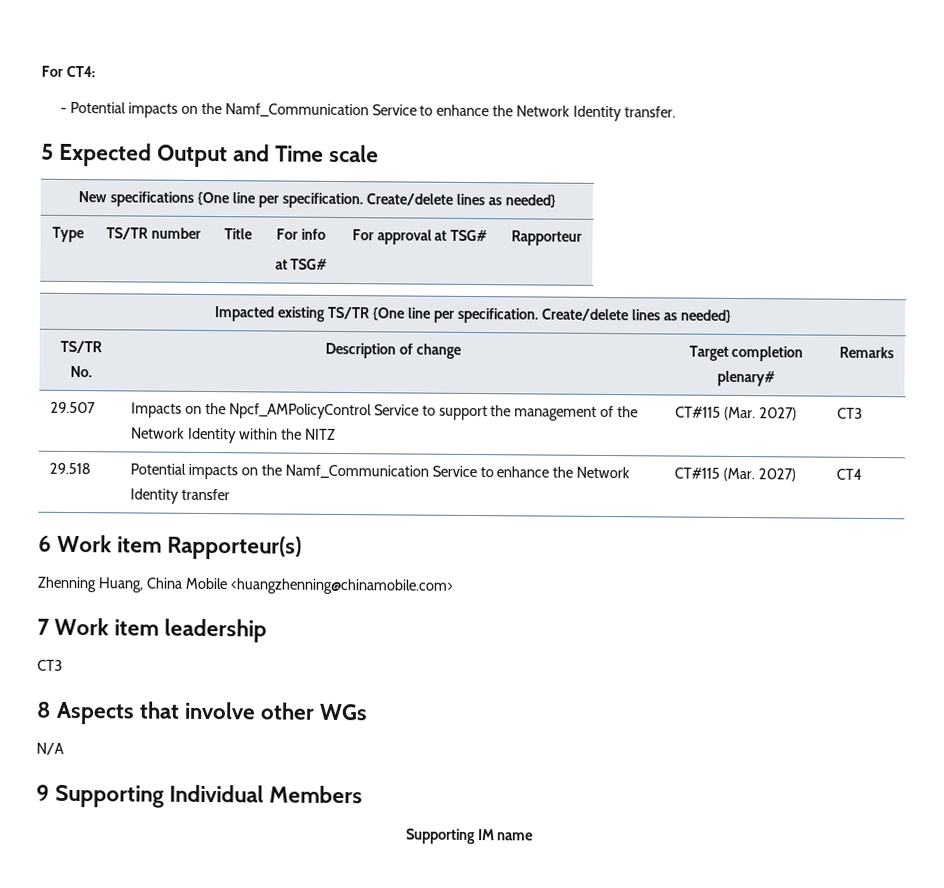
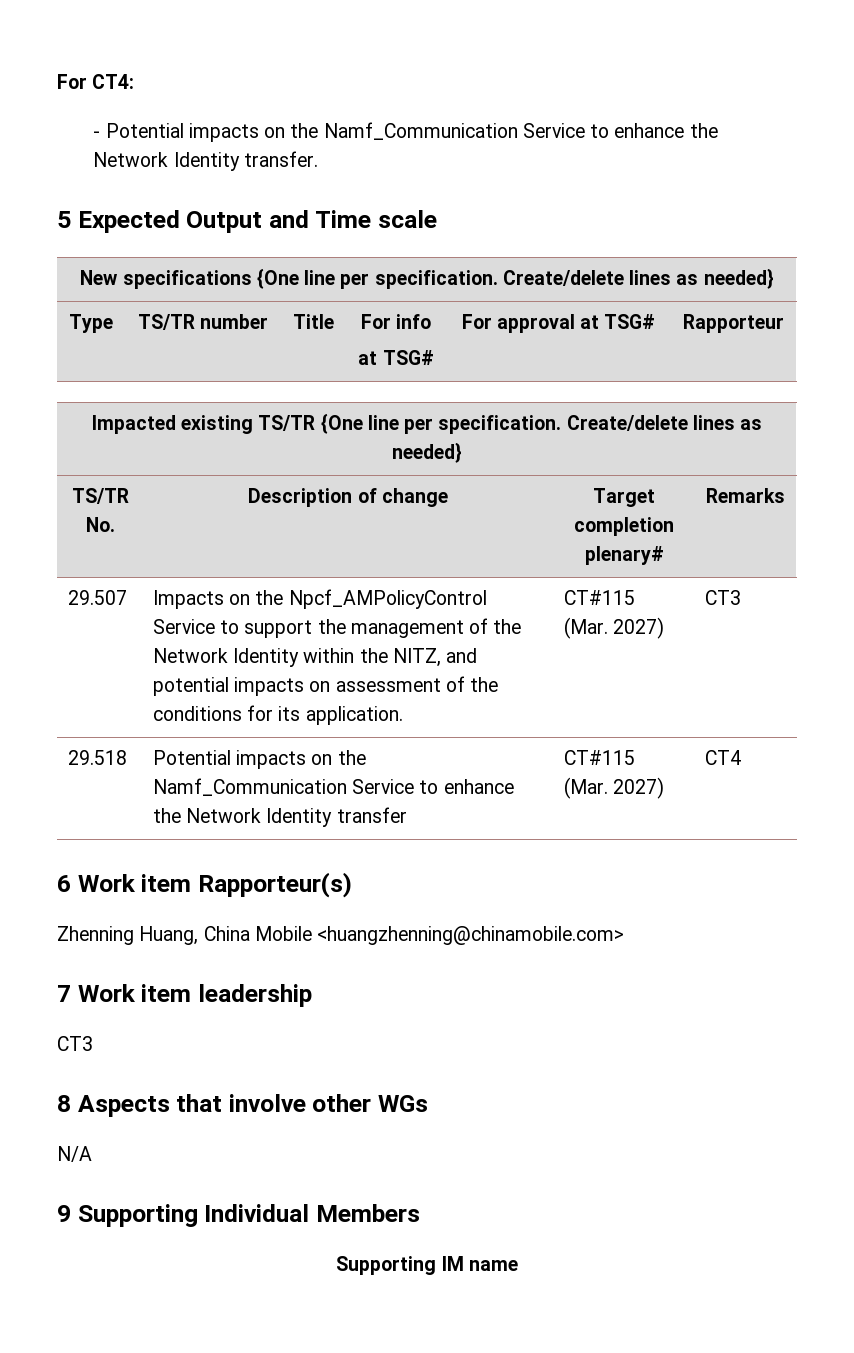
- 29.507 | Impacts on the Npcf_AMPolicyControl Service to support the management of the Network Identity within the NITZ | CT#115 (Mar. 2027) | CT3
+ 29.507 | Impacts on the Npcf_AMPolicyControl Service to support the management of the Network Identity within the NITZ, and potential impacts on assessment of the conditions for its application. | CT#115 (Mar. 2027) | CT3

